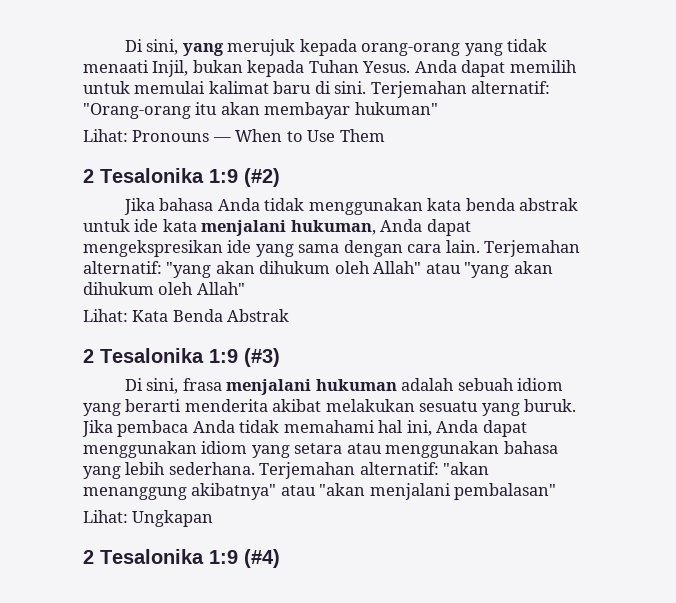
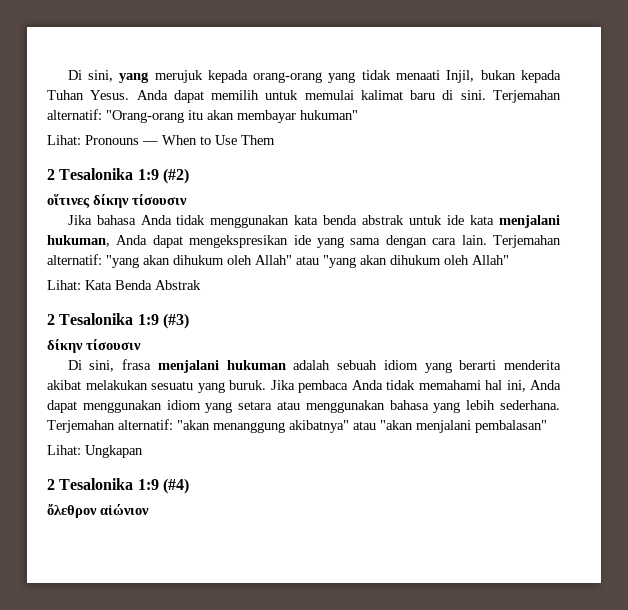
+ οἵτινες δίκην τίσουσιν
  2 Tesalonika 1:9 (#3)
+ δίκην τίσουσιν
+ ὄλεθρον αἰώνιον

